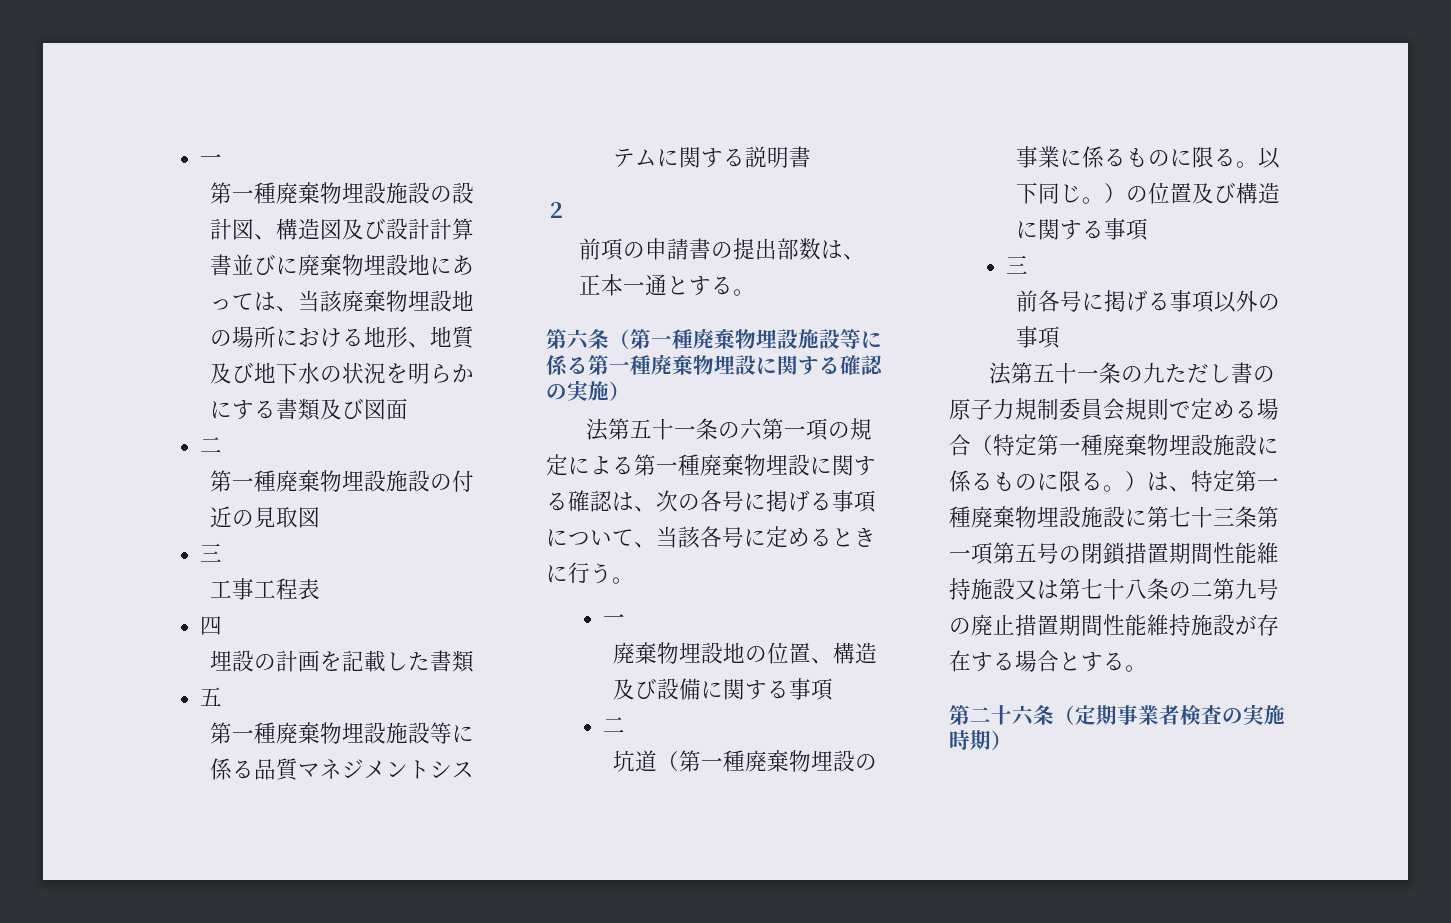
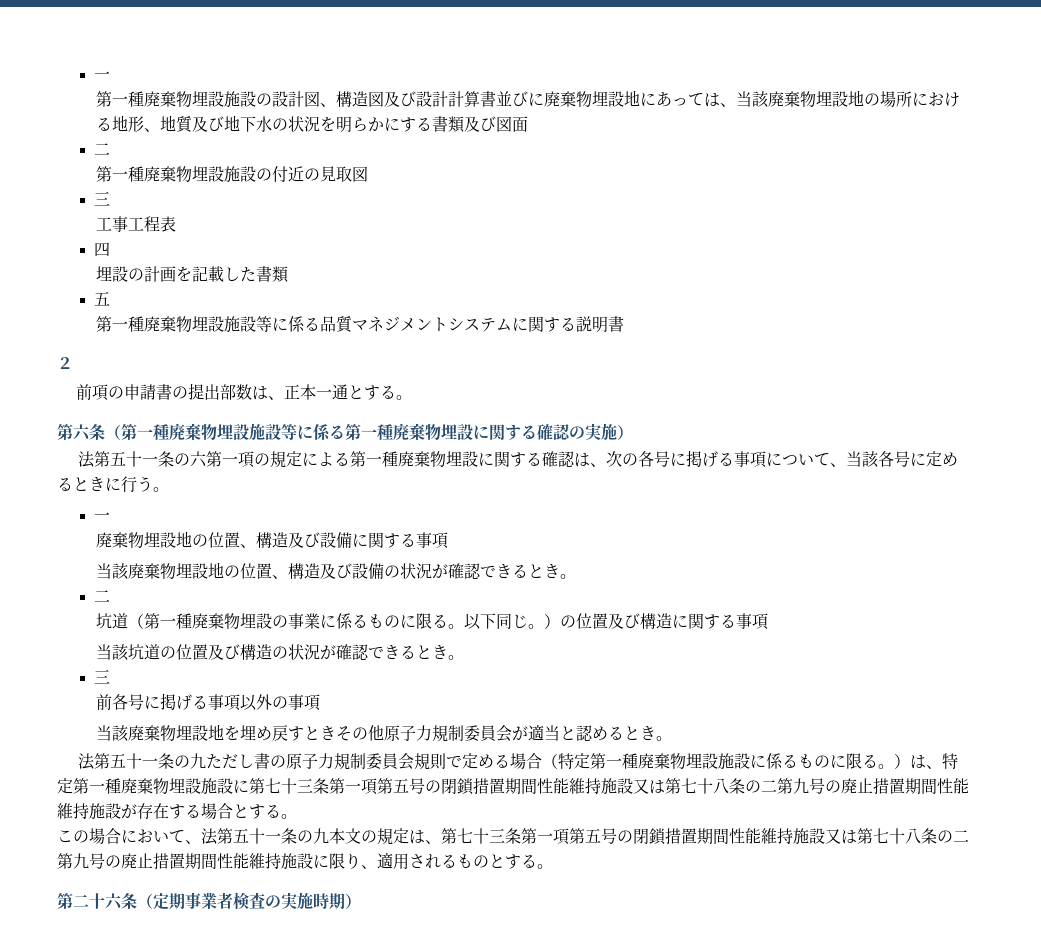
+ 当該廃棄物埋設地の位置、構造及び設備の状況が確認できるとき。
+ 当該坑道の位置及び構造の状況が確認できるとき。
+ 当該廃棄物埋設地を埋め戻すときその他原子力規制委員会が適当と認めるとき。
+ この場合において、法第五十一条の九本文の規定は、第七十三条第一項第五号の閉鎖措置期間性能維持施設又は第七十八条の二第九号の廃止措置期間性能維持施設に限り、適用されるものとする。

